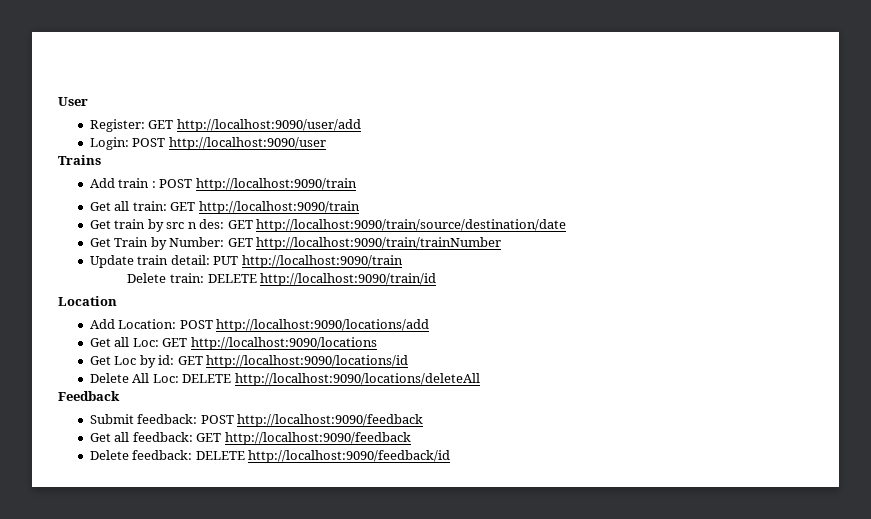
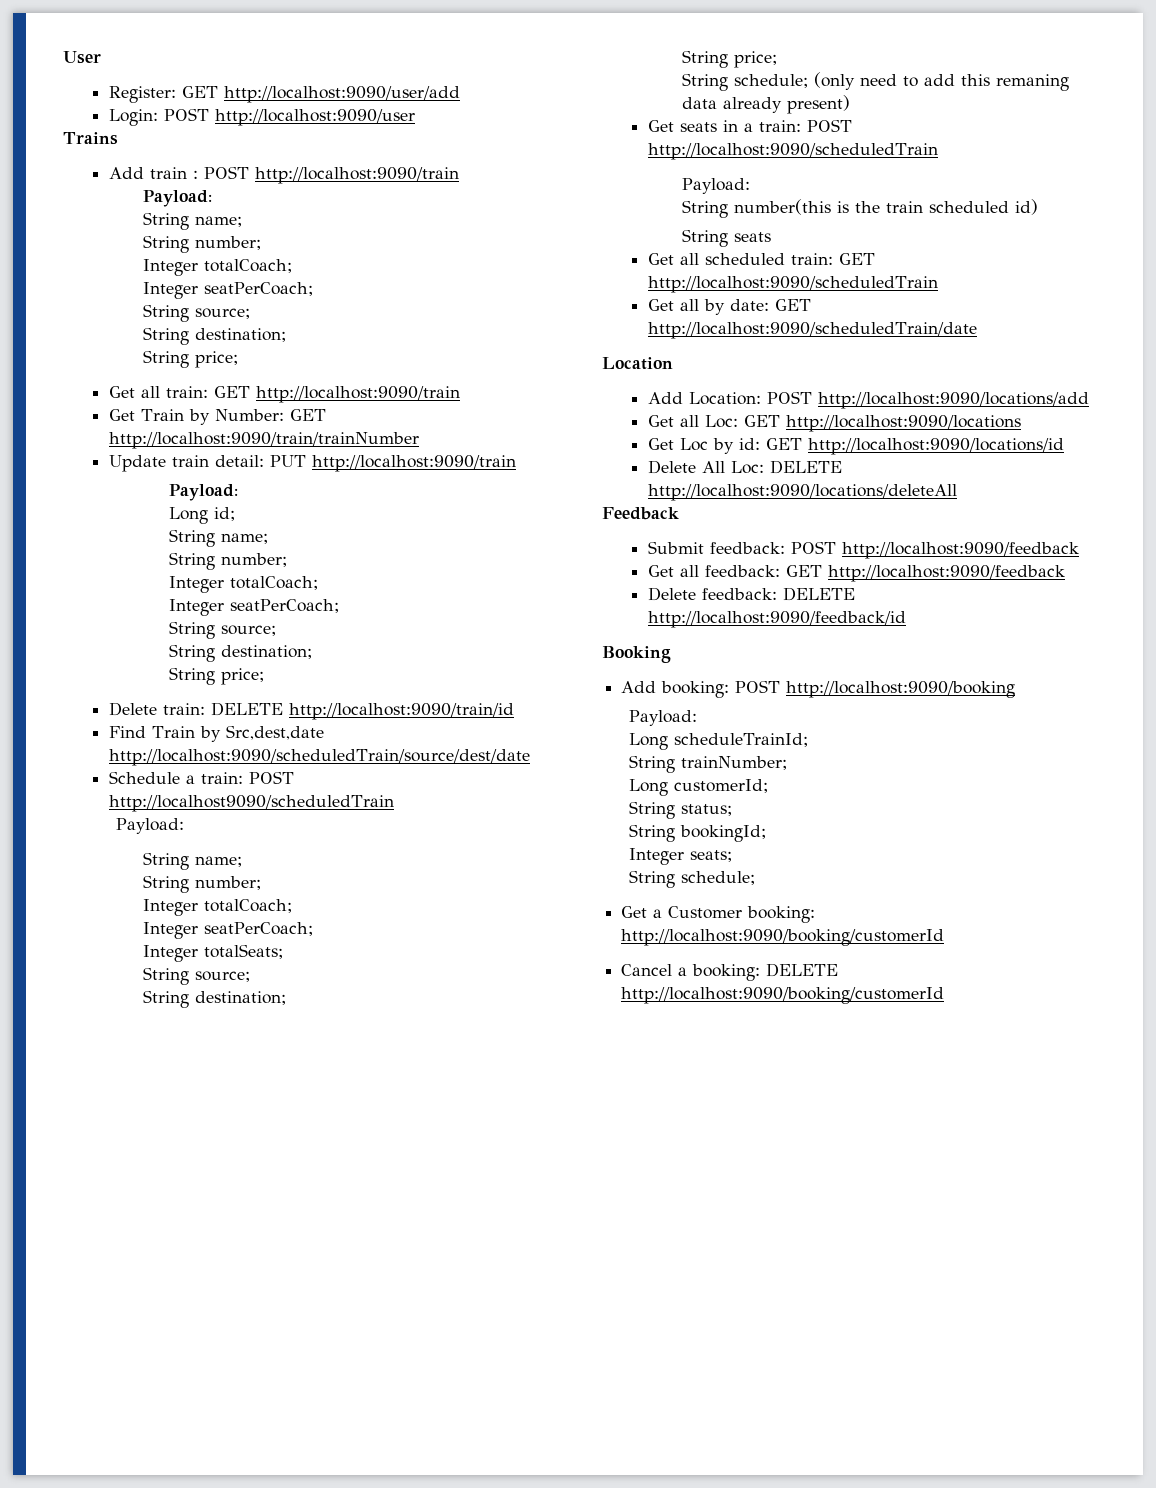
  Add train : POST http://localhost:9090/train
+ Payload:
+ String name;
+ String number;
+ Integer totalCoach;
+ Integer seatPerCoach;
+ String source;
+ String destination;
+ String price;
- Get train by src n des: GET http://localhost:9090/train/source/destination/date
  Update train detail: PUT http://localhost:9090/train
+ Payload:
+ Long id;
+ String name;
+ String number;
+ Integer totalCoach;
+ Integer seatPerCoach;
+ String source;
+ String destination;
+ String price;
  Delete train: DELETE http://localhost:9090/train/id
+ Find Train by Src,dest,date http://localhost:9090/scheduledTrain/source/dest/date
+ Schedule a train: POST http://localhost9090/scheduledTrain
+ Payload:
+ String name;
+ String number;
+ Integer totalCoach;
+ Integer seatPerCoach;
+ Integer totalSeats;
+ String source;
+ String destination;
+ String price;
+ String schedule; (only need to add this remaning data already present)
+ Get seats in a train: POST http://localhost:9090/scheduledTrain
+ Payload:
+ String number(this is the train scheduled id)
+ String seats
+ Get all scheduled train: GET http://localhost:9090/scheduledTrain
+ Get all by date: GET http://localhost:9090/scheduledTrain/date
+ Booking
+ Add booking: POST http://localhost:9090/booking
+ Payload:
+ Long scheduleTrainId;
+ String trainNumber;
+ Long customerId;
+ String status;
+ String bookingId;
+ Integer seats;
+ String schedule;
+ Get a Customer booking: http://localhost:9090/booking/customerId
+ Cancel a booking: DELETE http://localhost:9090/booking/customerId

